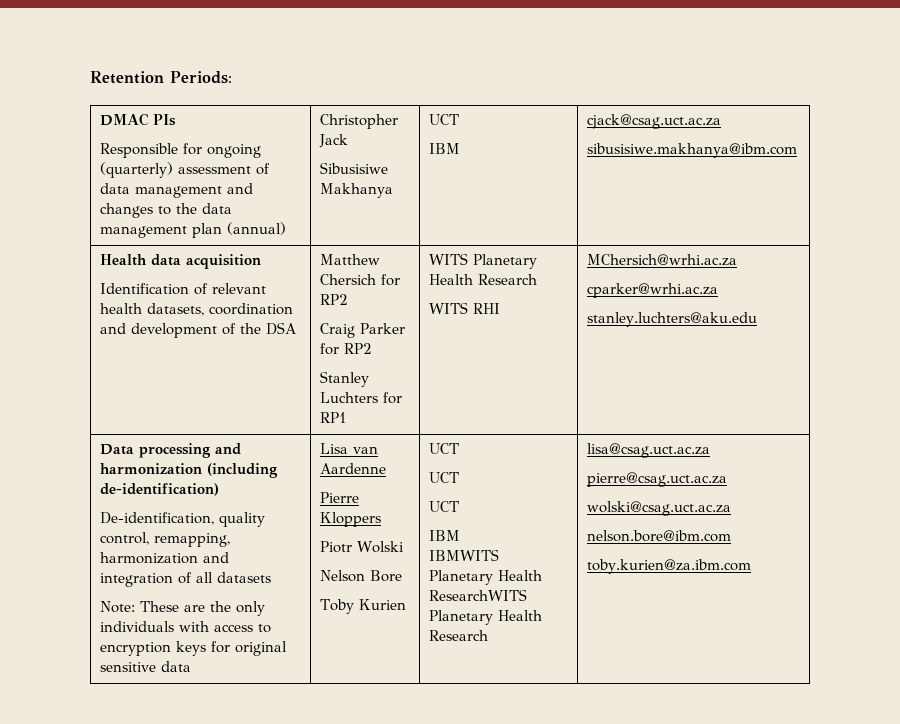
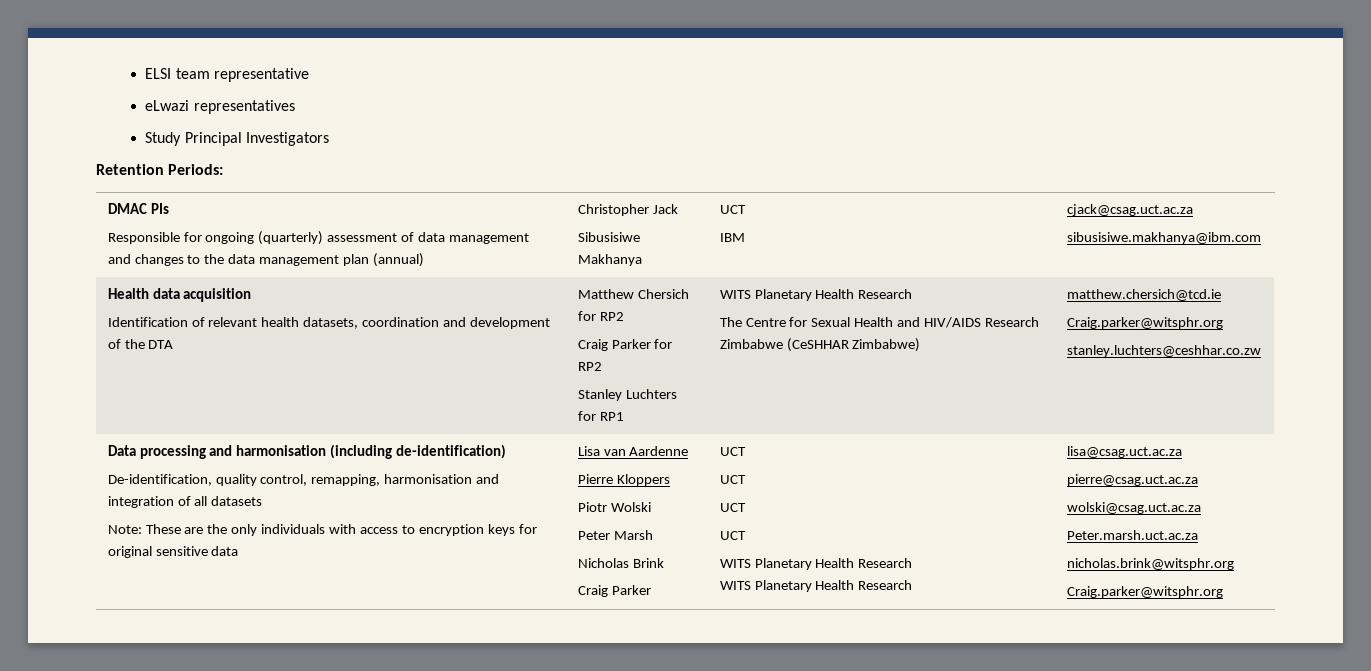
+ ELSI team representative
+ eLwazi representatives
+ Study Principal Investigators
- Identification of relevant health datasets, coordination and development of the DSA
+ Identification of relevant health datasets, coordination and development of the DTA
- WITS RHI | MChersich@wrhi.ac.za
- cparker@wrhi.ac.za
- stanley.luchters@aku.edu
+ The Centre for Sexual Health and HIV/AIDS Research Zimbabwe (CeSHHAR Zimbabwe) | matthew.chersich@tcd.ie
+ Craig.parker@witsphr.org
+ stanley.luchters@ceshhar.co.zw
- Data processing and harmonization (including de-identification)
+ Data processing and harmonisation (including de-identification)
- De-identification, quality control, remapping, harmonization and integration of all datasets
+ De-identification, quality control, remapping, harmonisation and integration of all datasets
- Nelson Bore
- Toby Kurien | UCT
+ Peter Marsh
+ Nicholas Brink
+ Craig Parker | UCT
  UCT
  UCT
- IBM
- IBMWITS Planetary Health ResearchWITS Planetary Health Research
+ UCT
+ WITS Planetary Health Research
+ WITS Planetary Health Research
- nelson.bore@ibm.com
- toby.kurien@za.ibm.com
+ Peter.marsh.uct.ac.za
+ nicholas.brink@witsphr.org
+ Craig.parker@witsphr.org

